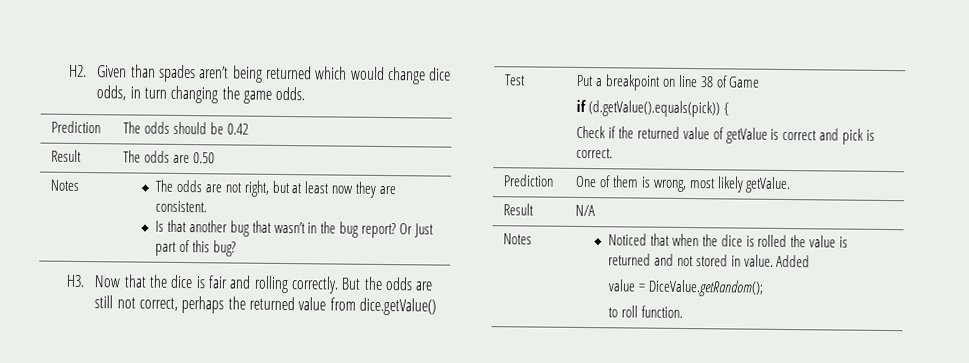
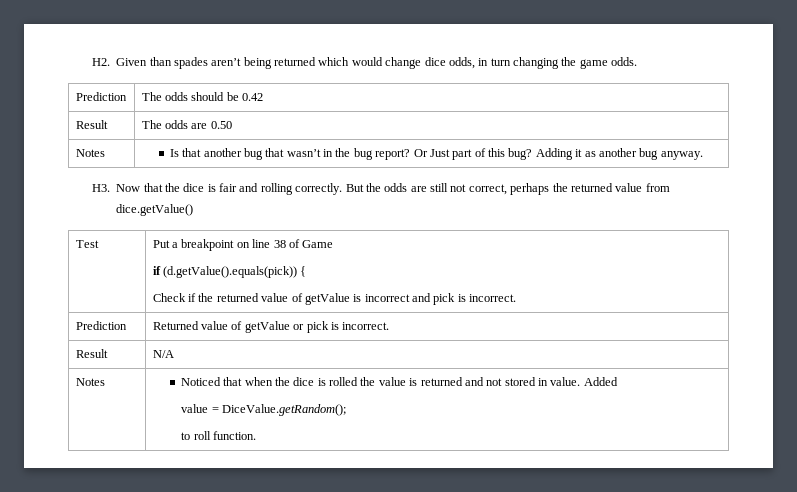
- Notes | The odds are not right, but at least now they are consistent.
- Is that another bug that wasn’t in the bug report? Or Just part of this bug?
+ Notes | Is that another bug that wasn’t in the bug report? Or Just part of this bug? Adding it as another bug anyway.
  Test | Put a breakpoint on line 38 of Game
  if (d.getValue().equals(pick)) {
- Check if the returned value of getValue is correct and pick is correct.
- Prediction | One of them is wrong, most likely getValue.
+ Check if the returned value of getValue is incorrect and pick is incorrect.
+ Prediction | Returned value of getValue or pick is incorrect.

